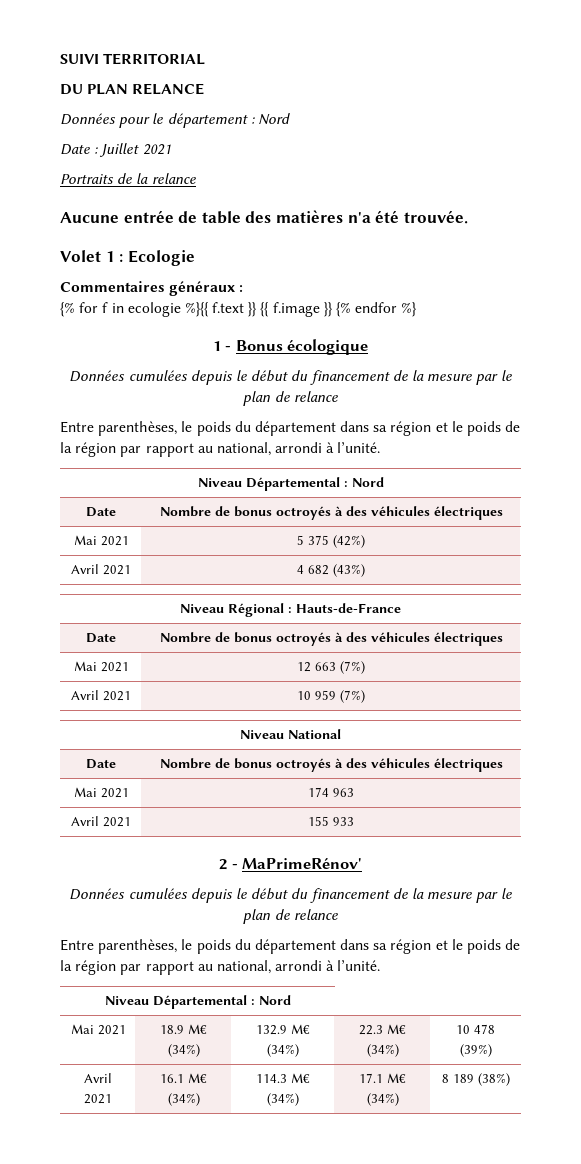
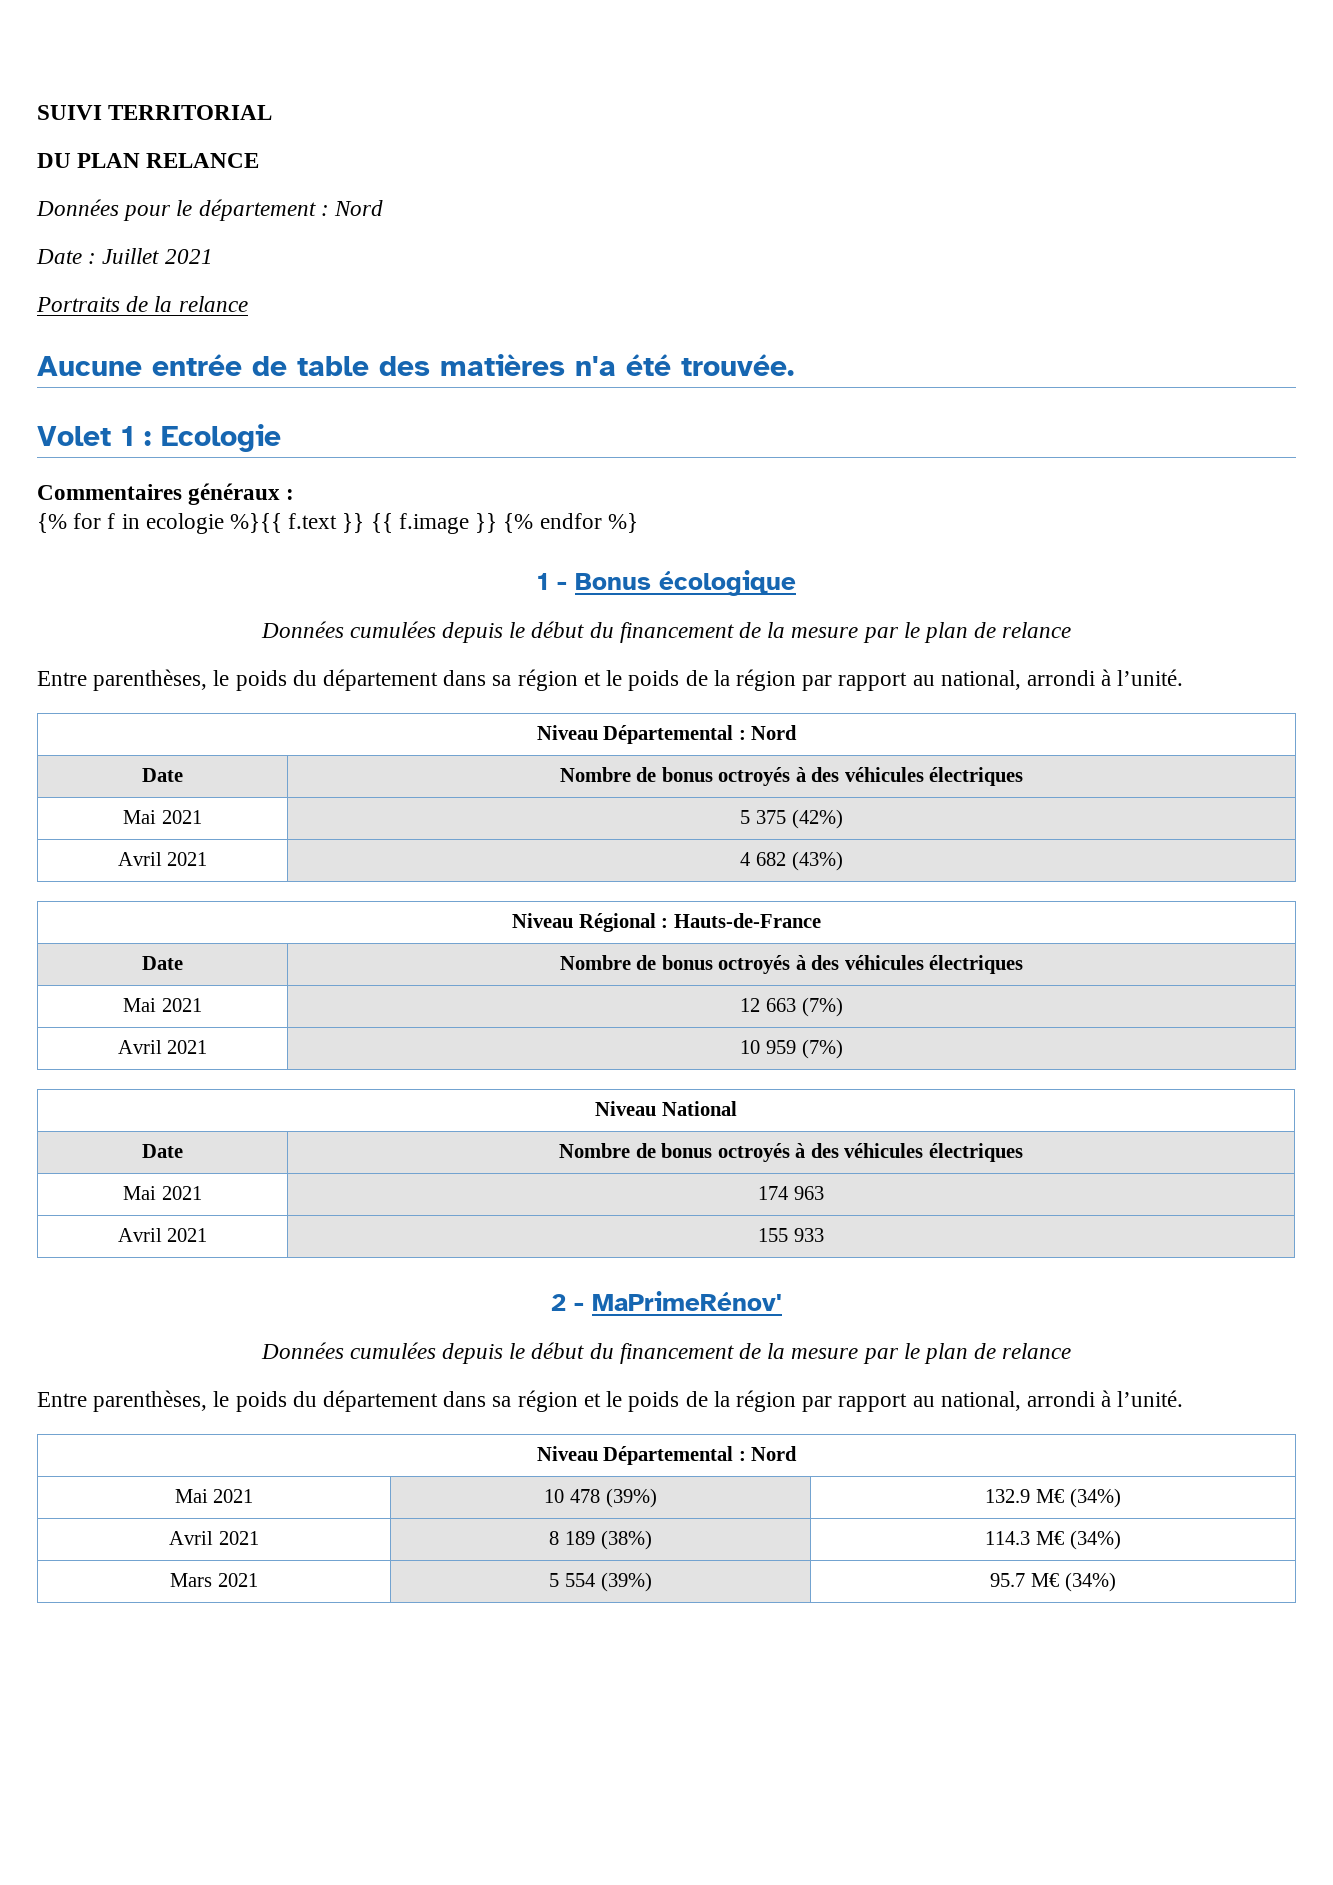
- Mai 2021 | 18.9 M€ (34%) | 132.9 M€ (34%) | 22.3 M€ (34%) | 10 478 (39%)
- Avril 2021 | 16.1 M€ (34%) | 114.3 M€ (34%) | 17.1 M€ (34%) | 8 189 (38%)
+ Mai 2021 | 10 478 (39%) | 132.9 M€ (34%)
+ Avril 2021 | 8 189 (38%) | 114.3 M€ (34%)
+ Mars 2021 | 5 554 (39%) | 95.7 M€ (34%)

